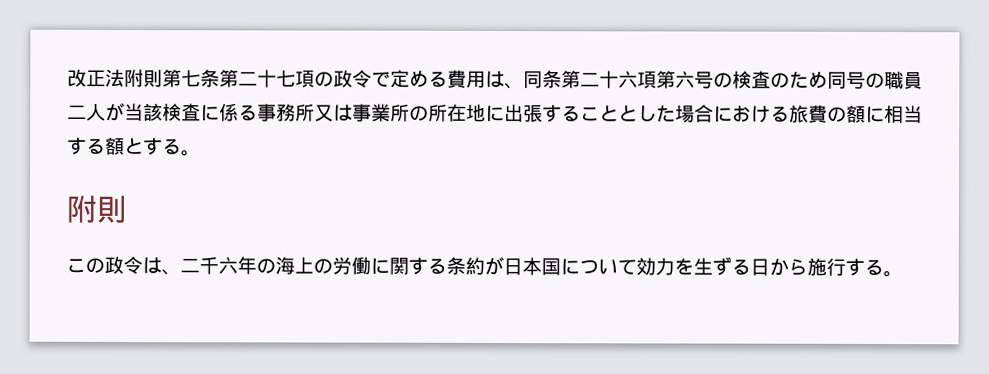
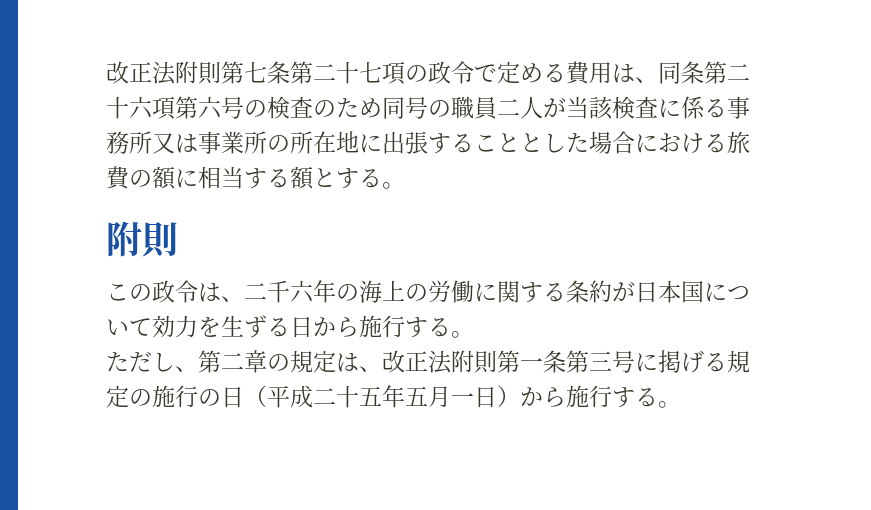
+ ただし、第二章の規定は、改正法附則第一条第三号に掲げる規定の施行の日（平成二十五年五月一日）から施行する。

